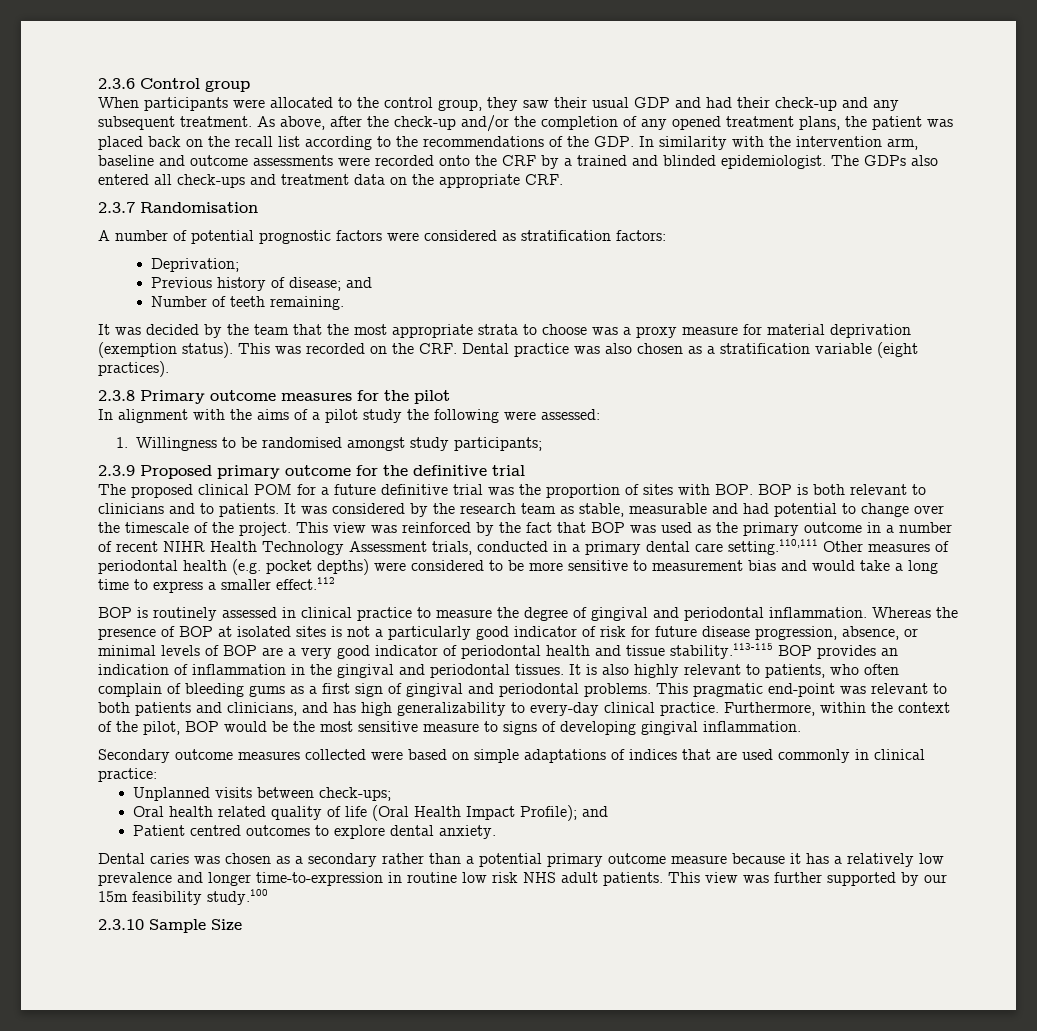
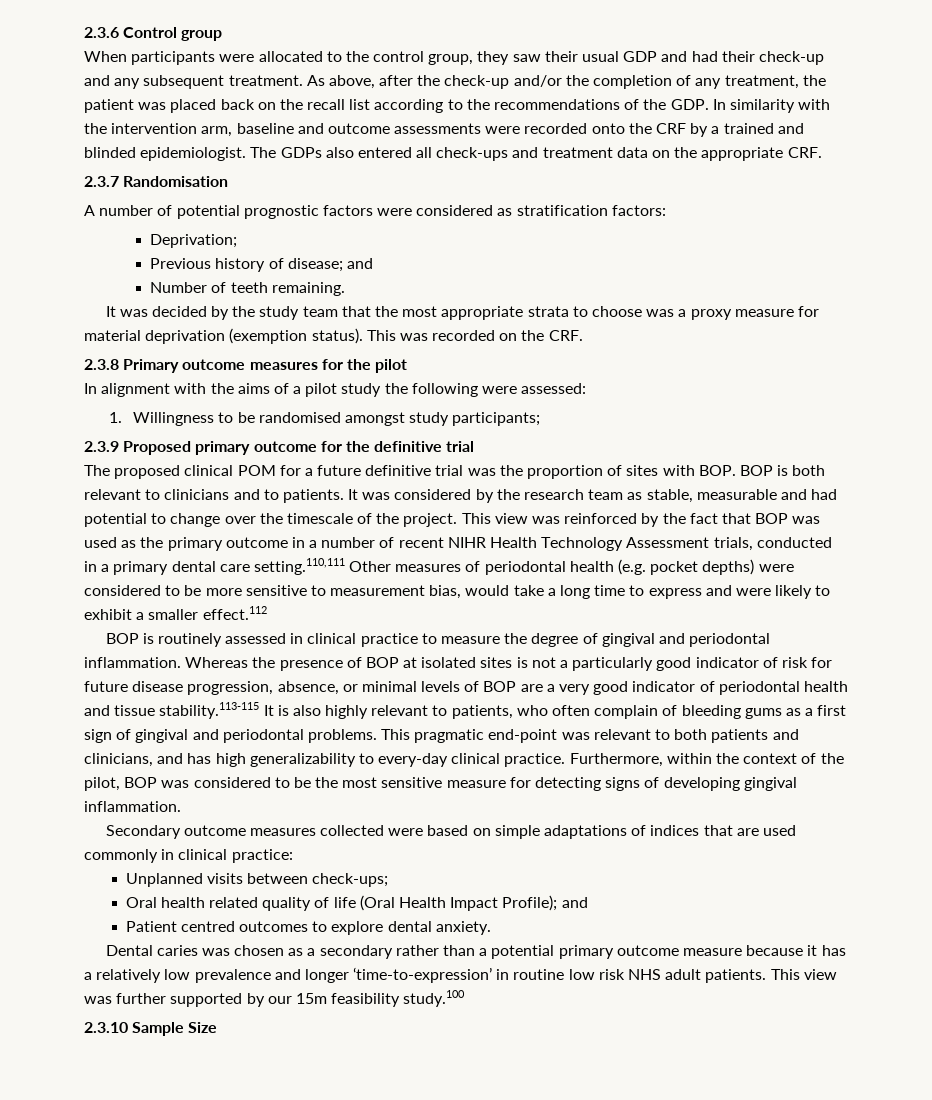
- As above, after the check-up and/or the completion of any opened treatment plans, the patient was placed back on the recall list according to the recommendations of the GDP. In similarity with the intervention arm, baseline and outcome assessments were recorded onto the CRF by a trained and blinded epidemiologist.
+ As above, after the check-up and/or the completion of any treatment, the patient was placed back on the recall list according to the recommendations of the GDP. In similarity with the intervention arm, baseline and outcome assessments were recorded onto the CRF by a trained and blinded epidemiologist.
- It was decided by the team that the most appropriate strata to choose was a proxy measure for material deprivation (exemption status).
+ It was decided by the study team that the most appropriate strata to choose was a proxy measure for material deprivation (exemption status).
- This was recorded on the CRF. Dental practice was also chosen as a stratification variable (eight practices).
+ This was recorded on the CRF.
- This view was reinforced by the fact that BOP was used as the primary outcome in a number of recent NIHR Health Technology Assessment trials, conducted in a primary dental care setting.110,111 Other measures of periodontal health (e.g. pocket depths) were considered to be more sensitive to measurement bias and would take a long time to express a smaller effect.112
+ This view was reinforced by the fact that BOP was used as the primary outcome in a number of recent NIHR Health Technology Assessment trials, conducted in a primary dental care setting.110,111 Other measures of periodontal health (e.g. pocket depths) were considered to be more sensitive to measurement bias, would take a long time to express and were likely to exhibit a smaller effect.112
- Whereas the presence of BOP at isolated sites is not a particularly good indicator of risk for future disease progression, absence, or minimal levels of BOP are a very good indicator of periodontal health and tissue stability.113-115 BOP provides an indication of inflammation in the gingival and periodontal tissues. It is also highly relevant to patients, who often complain of bleeding gums as a first sign of gingival and periodontal problems.
+ Whereas the presence of BOP at isolated sites is not a particularly good indicator of risk for future disease progression, absence, or minimal levels of BOP are a very good indicator of periodontal health and tissue stability.113-115 It is also highly relevant to patients, who often complain of bleeding gums as a first sign of gingival and periodontal problems.
- Furthermore, within the context of the pilot, BOP would be the most sensitive measure to signs of developing gingival inflammation.
+ Furthermore, within the context of the pilot, BOP was considered to be the most sensitive measure for detecting signs of developing gingival inflammation.
- Dental caries was chosen as a secondary rather than a potential primary outcome measure because it has a relatively low prevalence and longer time-to-expression in routine low risk NHS adult patients.
+ Dental caries was chosen as a secondary rather than a potential primary outcome measure because it has a relatively low prevalence and longer ‘time-to-expression’ in routine low risk NHS adult patients.

